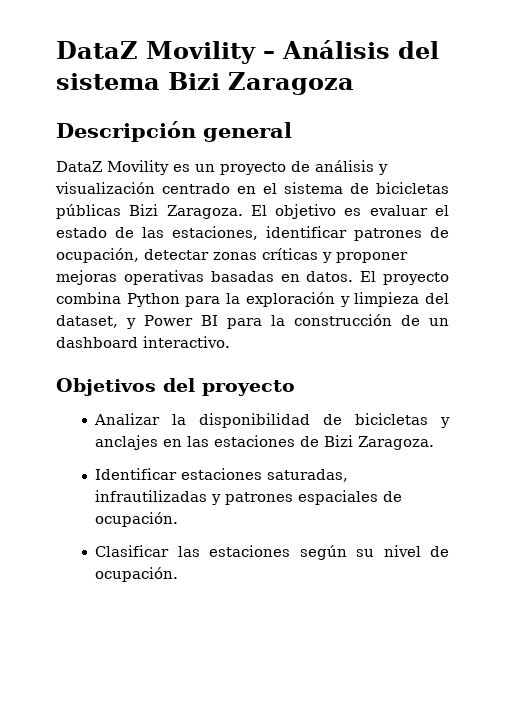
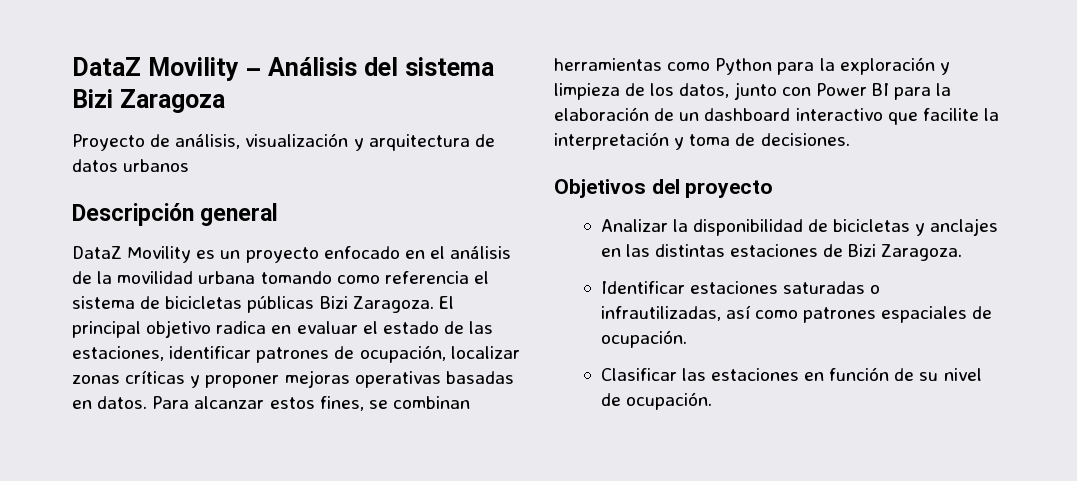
+ Proyecto de análisis, visualización y arquitectura de datos urbanos
- DataZ Movility es un proyecto de análisis y visualización centrado en el sistema de bicicletas públicas Bizi Zaragoza.
+ DataZ Movility es un proyecto enfocado en el análisis de la movilidad urbana tomando como referencia el sistema de bicicletas públicas Bizi Zaragoza.
- El objetivo es evaluar el estado de las estaciones, identificar patrones de ocupación, detectar zonas críticas y proponer mejoras operativas basadas en datos.
+ El principal objetivo radica en evaluar el estado de las estaciones, identificar patrones de ocupación, localizar zonas críticas y proponer mejoras operativas basadas en datos.
- El proyecto combina Python para la exploración y limpieza del dataset, y Power BI para la construcción de un dashboard interactivo.
+ Para alcanzar estos fines, se combinan herramientas como Python para la exploración y limpieza de los datos, junto con Power BI para la elaboración de un dashboard interactivo que facilite la interpretación y toma de decisiones.
- Analizar la disponibilidad de bicicletas y anclajes en las estaciones de Bizi Zaragoza.
+ Analizar la disponibilidad de bicicletas y anclajes en las distintas estaciones de Bizi Zaragoza.
- Identificar estaciones saturadas, infrautilizadas y patrones espaciales de ocupación.
+ Identificar estaciones saturadas o infrautilizadas, así como patrones espaciales de ocupación.
- Clasificar las estaciones según su nivel de ocupación.
+ Clasificar las estaciones en función de su nivel de ocupación.

